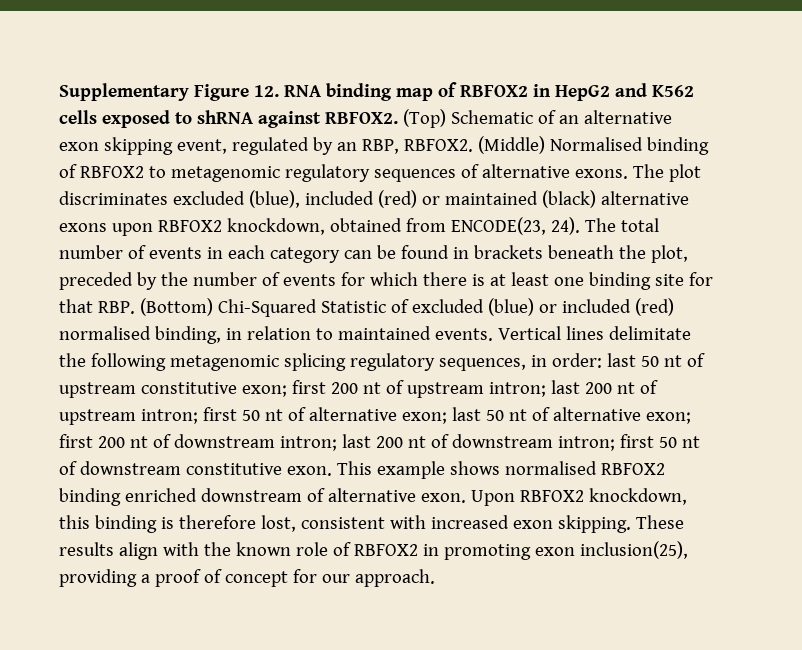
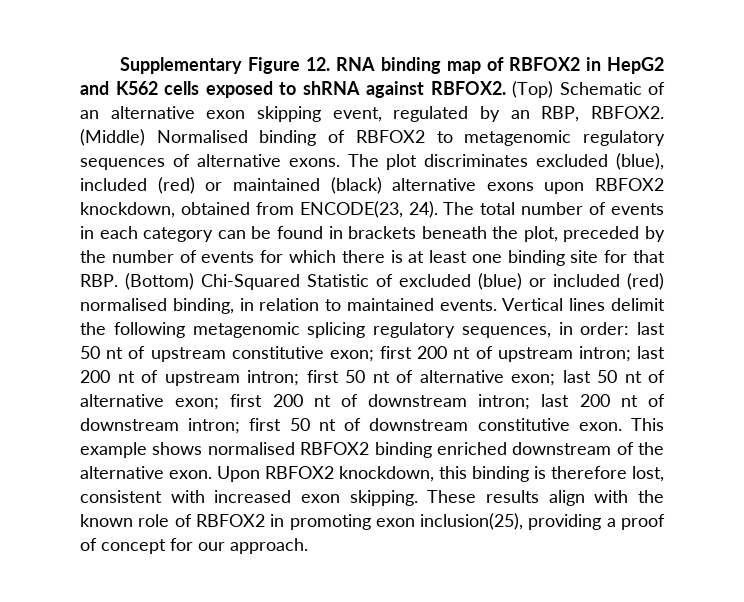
- Vertical lines delimitate the following metagenomic splicing regulatory sequences, in order: last 50 nt of upstream constitutive exon; first 200 nt of upstream intron; last 200 nt of upstream intron; first 50 nt of alternative exon; last 50 nt of alternative exon; first 200 nt of downstream intron; last 200 nt of downstream intron; first 50 nt of downstream constitutive exon.
+ Vertical lines delimit the following metagenomic splicing regulatory sequences, in order: last 50 nt of upstream constitutive exon; first 200 nt of upstream intron; last 200 nt of upstream intron; first 50 nt of alternative exon; last 50 nt of alternative exon; first 200 nt of downstream intron; last 200 nt of downstream intron; first 50 nt of downstream constitutive exon.
- This example shows normalised RBFOX2 binding enriched downstream of alternative exon.
+ This example shows normalised RBFOX2 binding enriched downstream of the alternative exon.

